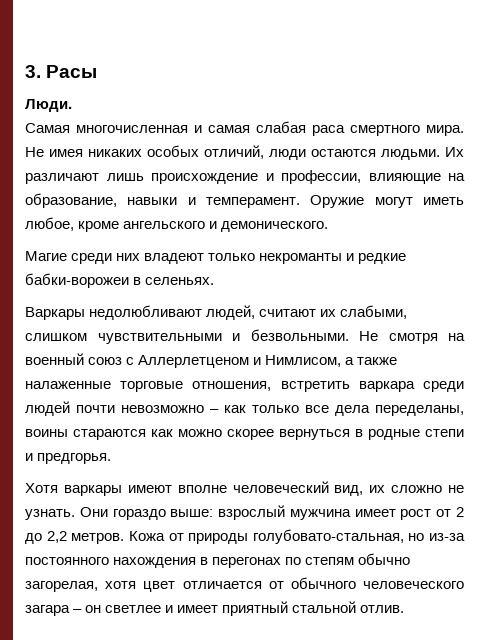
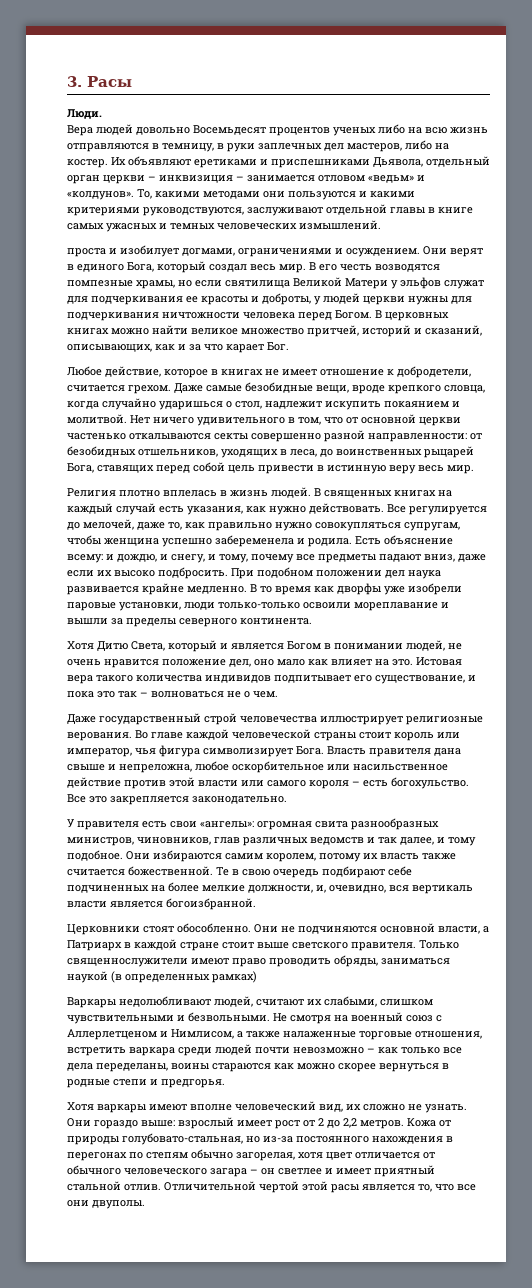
- Самая многочисленная и самая слабая раса смертного мира. Не имея никаких особых отличий, люди остаются людьми. Их различают лишь происхождение и профессии, влияющие на образование, навыки и темперамент. Оружие могут иметь любое, кроме ангельского и демонического.
- Магие среди них владеют только некроманты и редкие бабки-ворожеи в селеньях.
+ Вера людей довольно Восемьдесят процентов ученых либо на всю жизнь отправляются в темницу, в руки заплечных дел мастеров, либо на костер. Их объявляют еретиками и приспешниками Дьявола, отдельный орган церкви – инквизиция – занимается отловом «ведьм» и «колдунов». То, какими методами они пользуются и какими критериями руководствуются, заслуживают отдельной главы в книге самых ужасных и темных человеческих измышлений.
+ проста и изобилует догмами, ограничениями и осуждением. Они верят в единого Бога, который создал весь мир. В его честь возводятся помпезные храмы, но если святилища Великой Матери у эльфов служат для подчеркивания ее красоты и доброты, у людей церкви нужны для подчеркивания ничтожности человека перед Богом. В церковных книгах можно найти великое множество притчей, историй и сказаний, описывающих, как и за что карает Бог.
+ Любое действие, которое в книгах не имеет отношение к добродетели, считается грехом. Даже самые безобидные вещи, вроде крепкого словца, когда случайно ударишься о стол, надлежит искупить покаянием и молитвой. Нет ничего удивительного в том, что от основной церкви частенько откалываются секты совершенно разной направленности: от безобидных отшельников, уходящих в леса, до воинственных рыцарей Бога, ставящих перед собой цель привести в истинную веру весь мир.
+ Религия плотно вплелась в жизнь людей. В священных книгах на каждый случай есть указания, как нужно действовать. Все регулируется до мелочей, даже то, как правильно нужно совокупляться супругам, чтобы женщина успешно забеременела и родила. Есть объяснение всему: и дождю, и снегу, и тому, почему все предметы падают вниз, даже если их высоко подбросить. При подобном положении дел наука развивается крайне медленно. В то время как дворфы уже изобрели паровые установки, люди только-только освоили мореплавание и вышли за пределы северного континента.
+ Хотя Дитю Света, который и является Богом в понимании людей, не очень нравится положение дел, оно мало как влияет на это. Истовая вера такого количества индивидов подпитывает его существование, и пока это так – волноваться не о чем.
+ Даже государственный строй человечества иллюстрирует религиозные верования. Во главе каждой человеческой страны стоит король или император, чья фигура символизирует Бога. Власть правителя дана свыше и непреложна, любое оскорбительное или насильственное действие против этой власти или самого короля – есть богохульство. Все это закрепляется законодательно.
+ У правителя есть свои «ангелы»: огромная свита разнообразных министров, чиновников, глав различных ведомств и так далее, и тому подобное. Они избираются самим королем, потому их власть также считается божественной. Те в свою очередь подбирают себе подчиненных на более мелкие должности, и, очевидно, вся вертикаль власти является богоизбранной.
+ Церковники стоят обособленно. Они не подчиняются основной власти, а Патриарх в каждой стране стоит выше светского правителя. Только священнослужители имеют право проводить обряды, заниматься наукой (в определенных рамках)
- Они гораздо выше: взрослый мужчина имеет рост от 2 до 2,2 метров.
+ Они гораздо выше: взрослый имеет рост от 2 до 2,2 метров.
+ Отличительной чертой этой расы является то, что все они двуполы.

